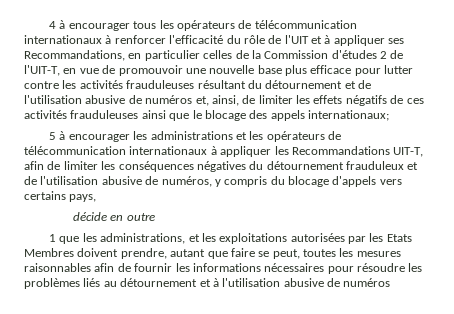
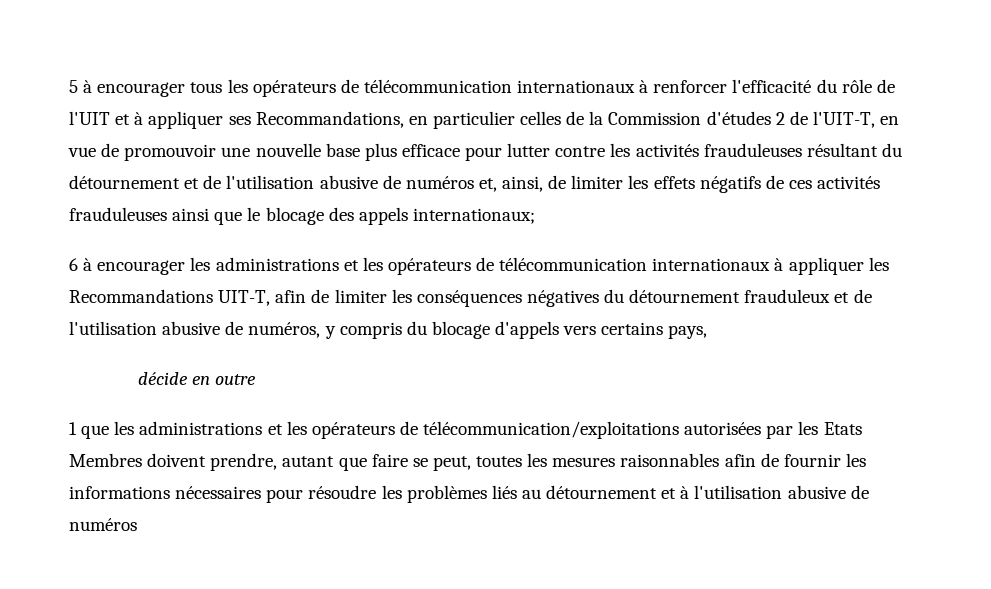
- 4 à encourager tous les opérateurs de télécommunication internationaux à renforcer l'efficacité du rôle de l'UIT et à appliquer ses Recommandations, en particulier celles de la Commission d'études 2 de l'UIT-T, en vue de promouvoir une nouvelle base plus efficace pour lutter contre les activités frauduleuses résultant du détournement et de l'utilisation abusive de numéros et, ainsi, de limiter les effets négatifs de ces activités frauduleuses ainsi que le blocage des appels internationaux;
+ 5 à encourager tous les opérateurs de télécommunication internationaux à renforcer l'efficacité du rôle de l'UIT et à appliquer ses Recommandations, en particulier celles de la Commission d'études 2 de l'UIT-T, en vue de promouvoir une nouvelle base plus efficace pour lutter contre les activités frauduleuses résultant du détournement et de l'utilisation abusive de numéros et, ainsi, de limiter les effets négatifs de ces activités frauduleuses ainsi que le blocage des appels internationaux;
- 5 à encourager les administrations et les opérateurs de télécommunication internationaux à appliquer les Recommandations UIT-T, afin de limiter les conséquences négatives du détournement frauduleux et de l'utilisation abusive de numéros, y compris du blocage d'appels vers certains pays,
+ 6 à encourager les administrations et les opérateurs de télécommunication internationaux à appliquer les Recommandations UIT-T, afin de limiter les conséquences négatives du détournement frauduleux et de l'utilisation abusive de numéros, y compris du blocage d'appels vers certains pays,
- 1 que les administrations, et les exploitations autorisées par les Etats Membres doivent prendre, autant que faire se peut, toutes les mesures raisonnables afin de fournir les informations nécessaires pour résoudre les problèmes liés au détournement et à l'utilisation abusive de numéros
+ 1 que les administrations et les opérateurs de télécommunication/exploitations autorisées par les Etats Membres doivent prendre, autant que faire se peut, toutes les mesures raisonnables afin de fournir les informations nécessaires pour résoudre les problèmes liés au détournement et à l'utilisation abusive de numéros

